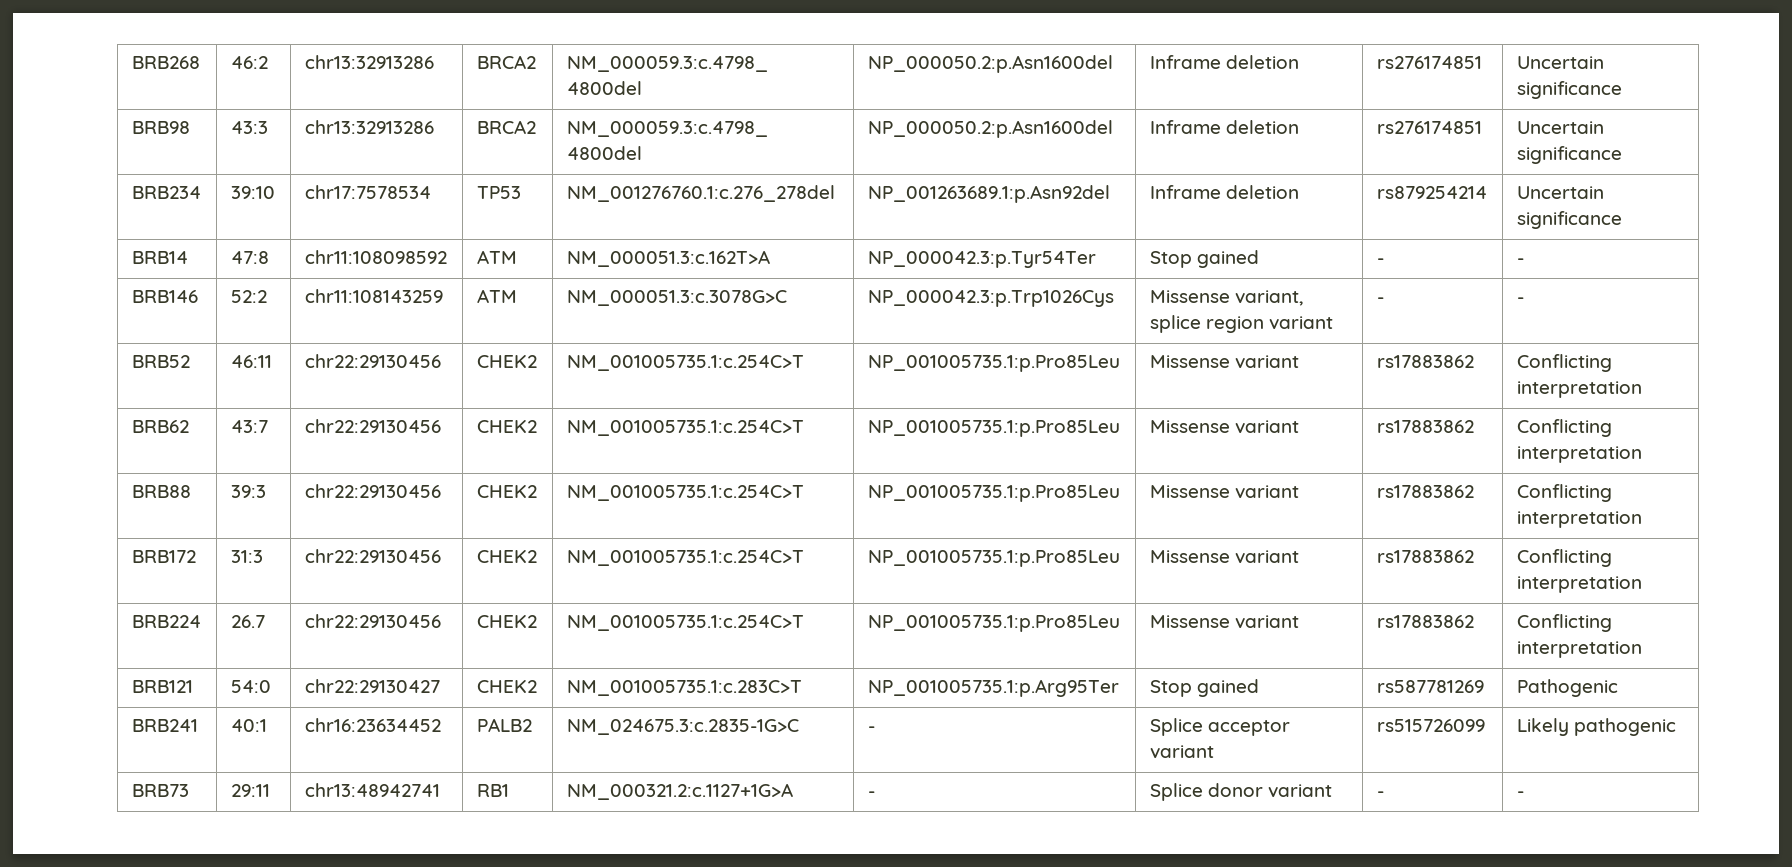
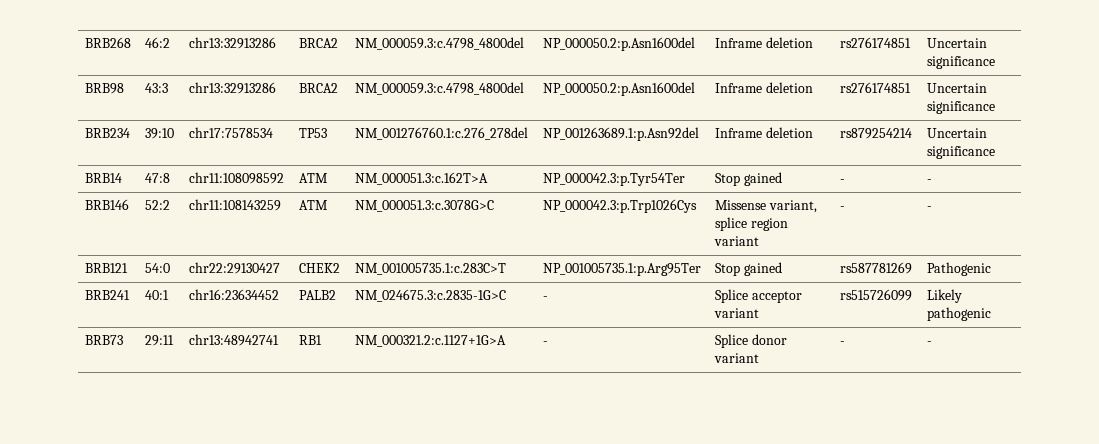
- BRB52 | 46:11 | chr22:29130456 | CHEK2 | NM_001005735.1:c.254C>T | NP_001005735.1:p.Pro85Leu | Missense variant | rs17883862 | Conflicting interpretation
- BRB62 | 43:7 | chr22:29130456 | CHEK2 | NM_001005735.1:c.254C>T | NP_001005735.1:p.Pro85Leu | Missense variant | rs17883862 | Conflicting interpretation
- BRB88 | 39:3 | chr22:29130456 | CHEK2 | NM_001005735.1:c.254C>T | NP_001005735.1:p.Pro85Leu | Missense variant | rs17883862 | Conflicting interpretation
- BRB172 | 31:3 | chr22:29130456 | CHEK2 | NM_001005735.1:c.254C>T | NP_001005735.1:p.Pro85Leu | Missense variant | rs17883862 | Conflicting interpretation
- BRB224 | 26.7 | chr22:29130456 | CHEK2 | NM_001005735.1:c.254C>T | NP_001005735.1:p.Pro85Leu | Missense variant | rs17883862 | Conflicting interpretation

